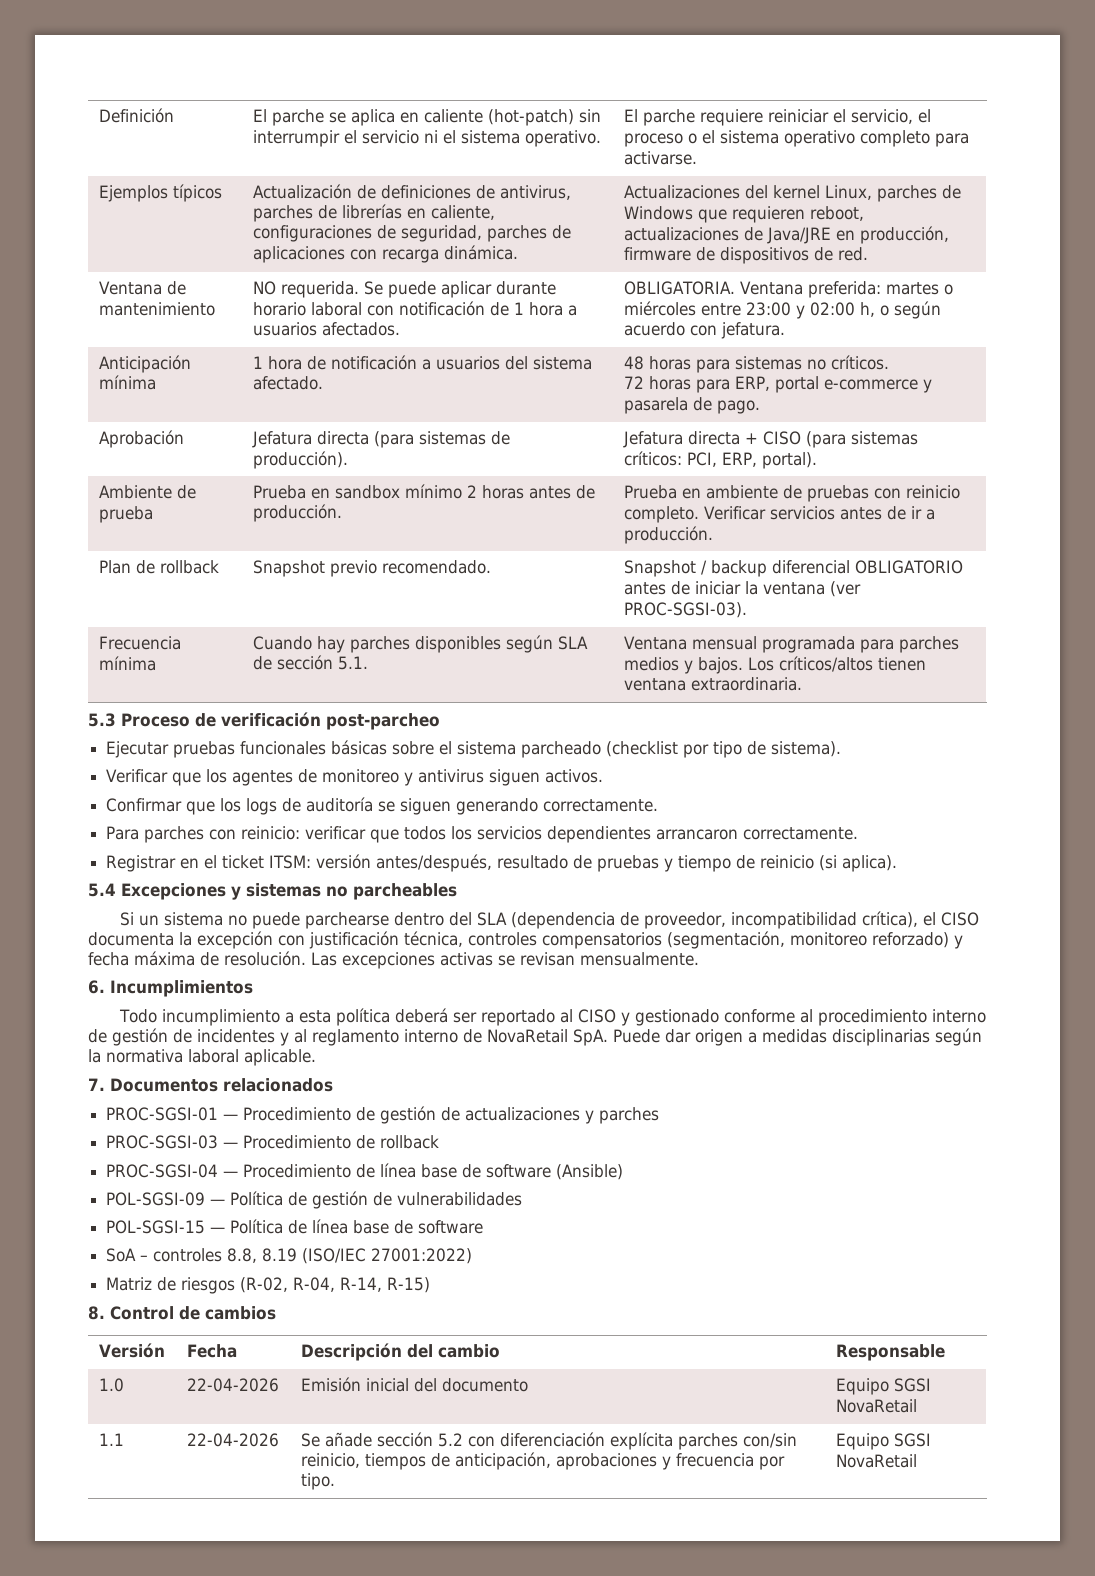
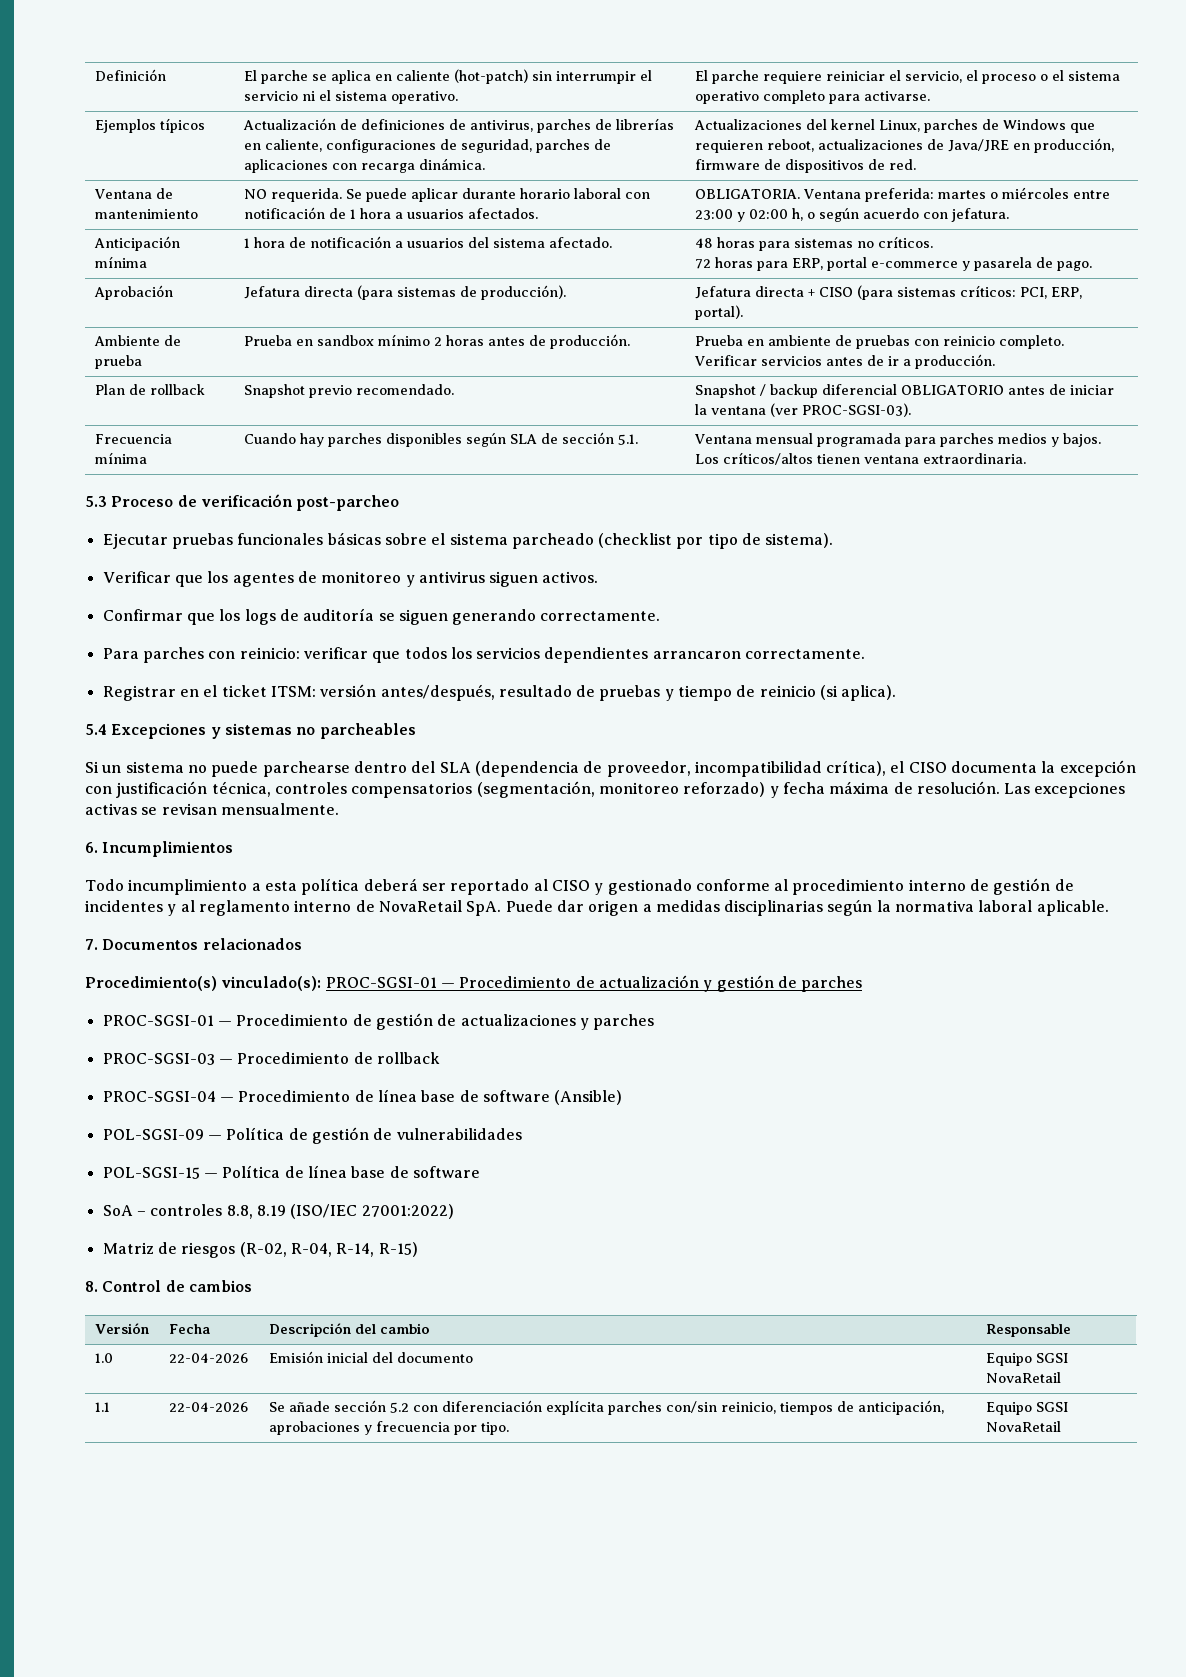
+ Procedimiento(s) vinculado(s): PROC-SGSI-01 — Procedimiento de actualización y gestión de parches

